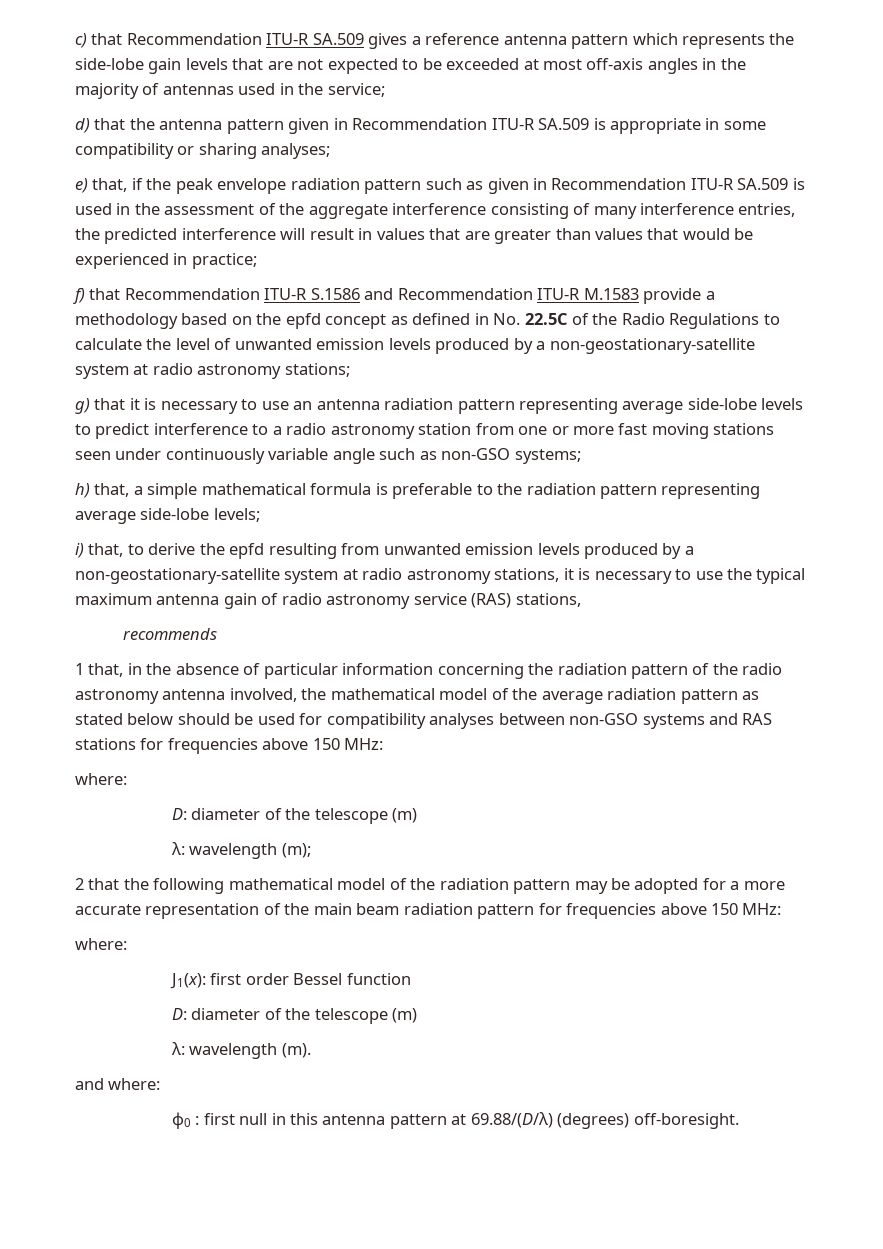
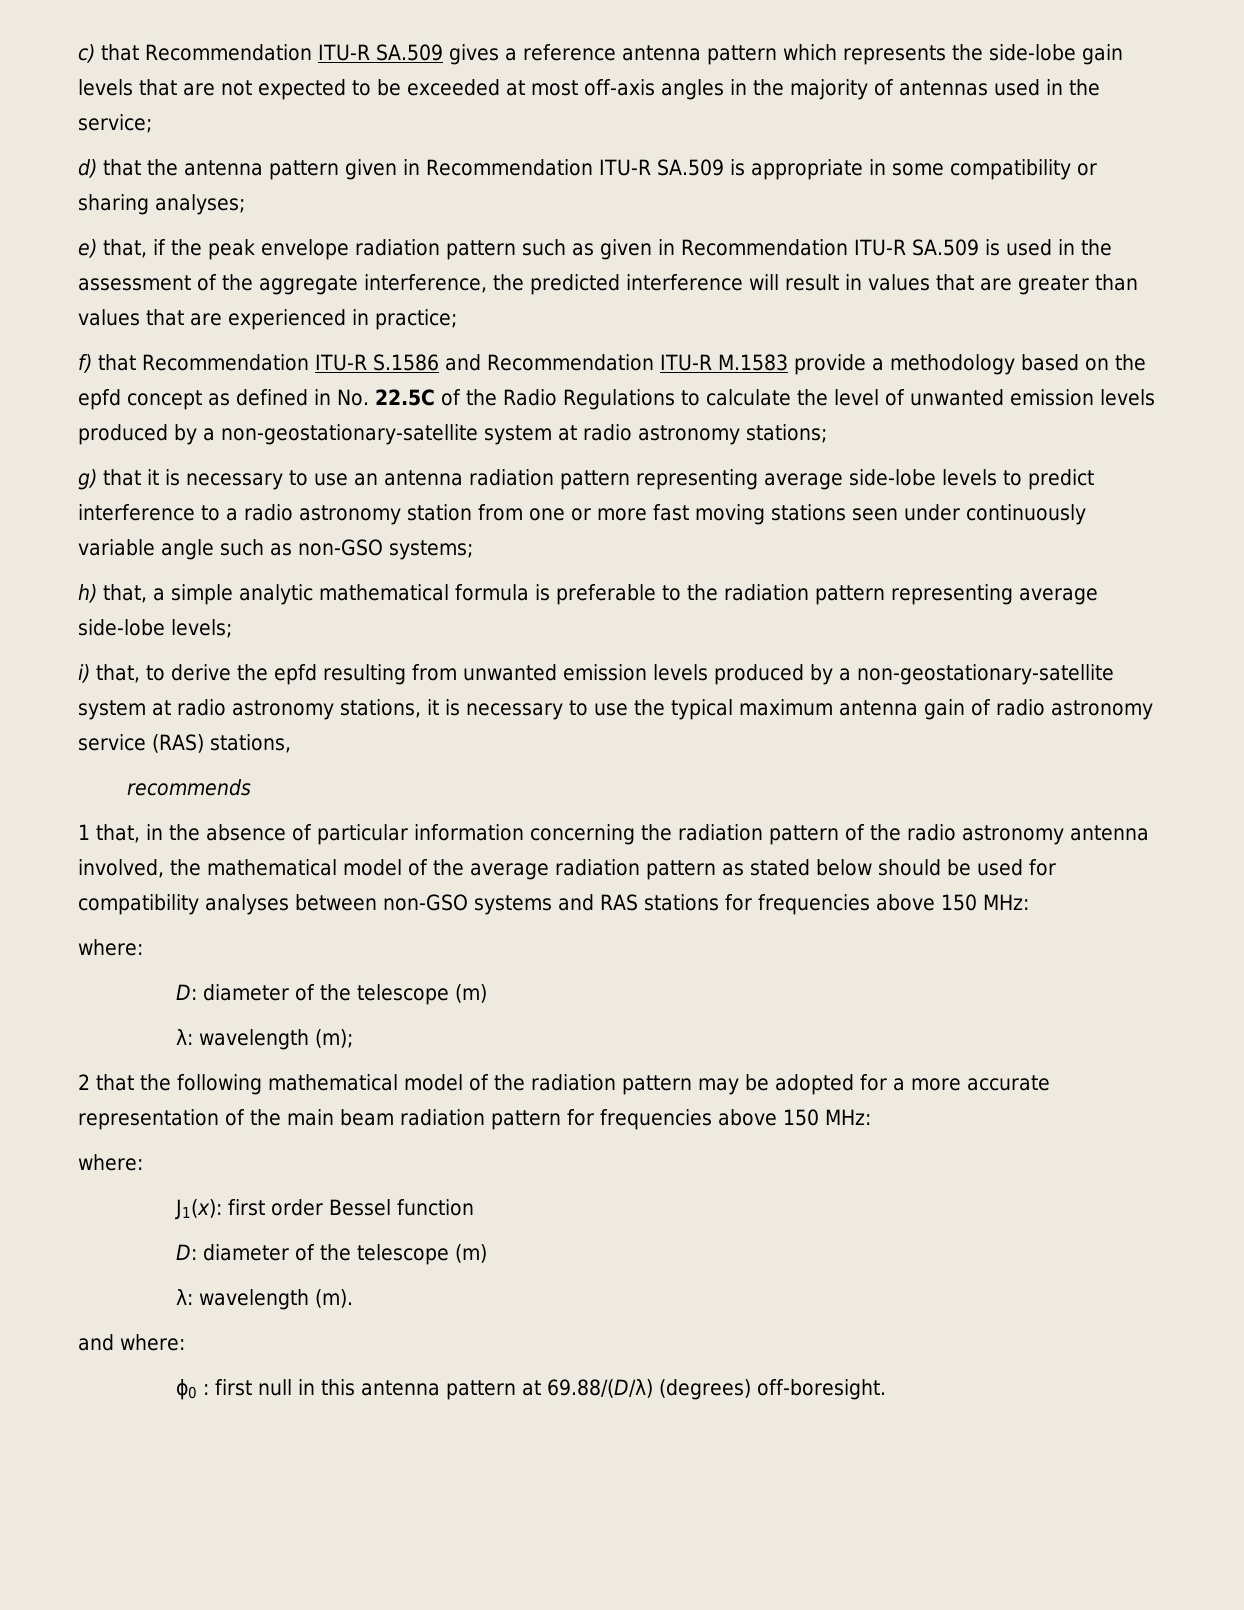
- e) that, if the peak envelope radiation pattern such as given in Recommendation ITU-R SA.509 is used in the assessment of the aggregate interference consisting of many interference entries, the predicted interference will result in values that are greater than values that would be experienced in practice;
+ e) that, if the peak envelope radiation pattern such as given in Recommendation ITU-R SA.509 is used in the assessment of the aggregate interference, the predicted interference will result in values that are greater than values that are experienced in practice;
- h) that, a simple mathematical formula is preferable to the radiation pattern representing average side-lobe levels;
+ h) that, a simple analytic mathematical formula is preferable to the radiation pattern representing average side-lobe levels;

